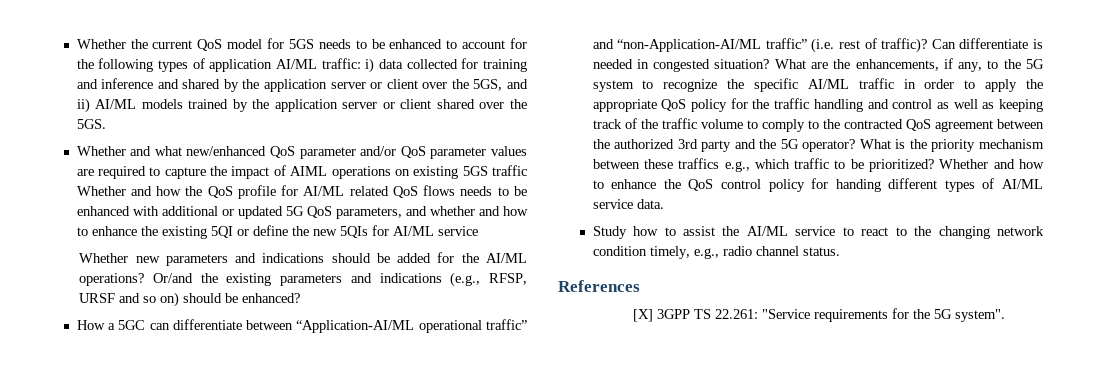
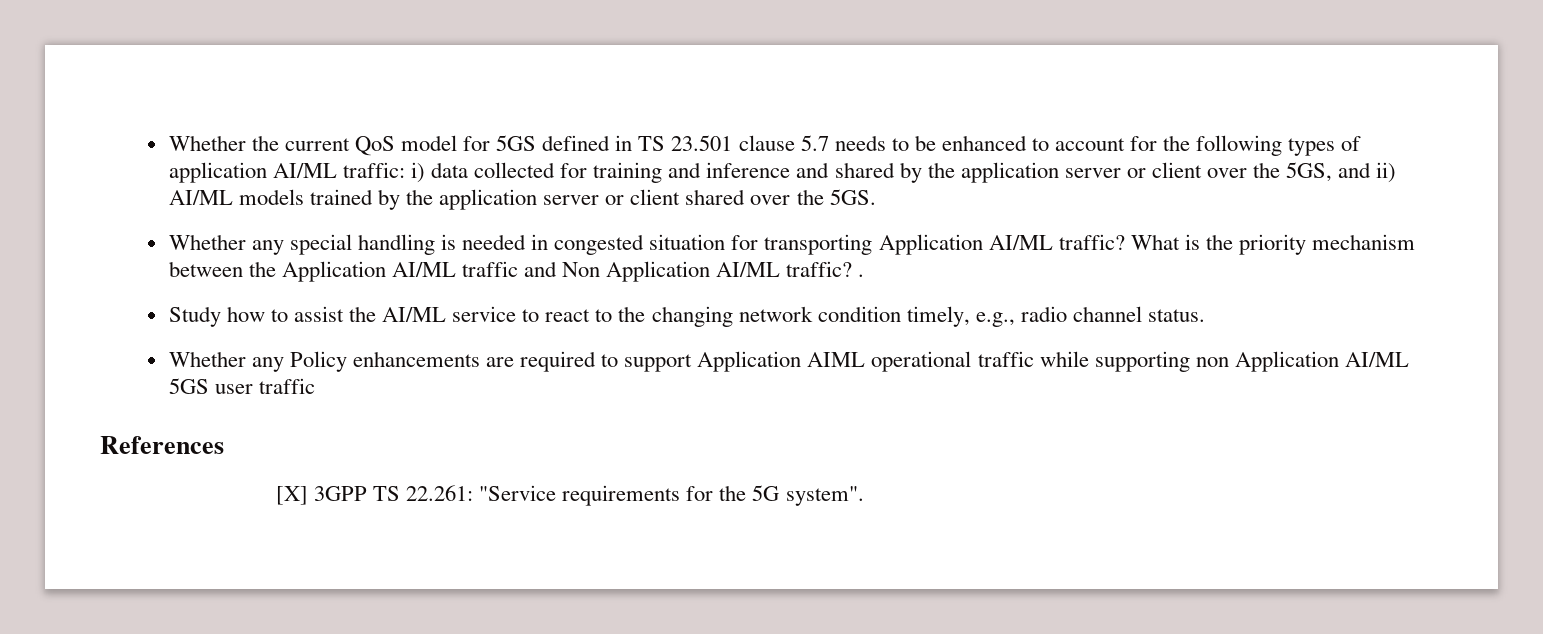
- Whether the current QoS model for 5GS needs to be enhanced to account for the following types of application AI/ML traffic: i) data collected for training and inference and shared by the application server or client over the 5GS, and ii) AI/ML models trained by the application server or client shared over the 5GS.
+ Whether the current QoS model for 5GS defined in TS 23.501 clause 5.7 needs to be enhanced to account for the following types of application AI/ML traffic: i) data collected for training and inference and shared by the application server or client over the 5GS, and ii) AI/ML models trained by the application server or client shared over the 5GS.
- Whether and what new/enhanced QoS parameter and/or QoS parameter values are required to capture the impact of AIML operations on existing 5GS traffic Whether and how the QoS profile for AI/ML related QoS flows needs to be enhanced with additional or updated 5G QoS parameters, and whether and how to enhance the existing 5QI or define the new 5QIs for AI/ML service
- Whether new parameters and indications should be added for the AI/ML operations? Or/and the existing parameters and indications (e.g., RFSP, URSF and so on) should be enhanced?
- How a 5GC can differentiate between “Application-AI/ML operational traffic” and “non-Application-AI/ML traffic” (i.e. rest of traffic)? Can differentiate is needed in congested situation? What are the enhancements, if any, to the 5G system to recognize the specific AI/ML traffic in order to apply the appropriate QoS policy for the traffic handling and control as well as keeping track of the traffic volume to comply to the contracted QoS agreement between the authorized 3rd party and the 5G operator?
+ Whether any special handling is needed in congested situation for transporting Application AI/ML traffic?
- What is the priority mechanism between these traffics e.g., which traffic to be prioritized? Whether and how to enhance the QoS control policy for handing different types of AI/ML service data.
+ What is the priority mechanism between the Application AI/ML traffic and Non Application AI/ML traffic? .
+ Whether any Policy enhancements are required to support Application AIML operational traffic while supporting non Application AI/ML 5GS user traffic

